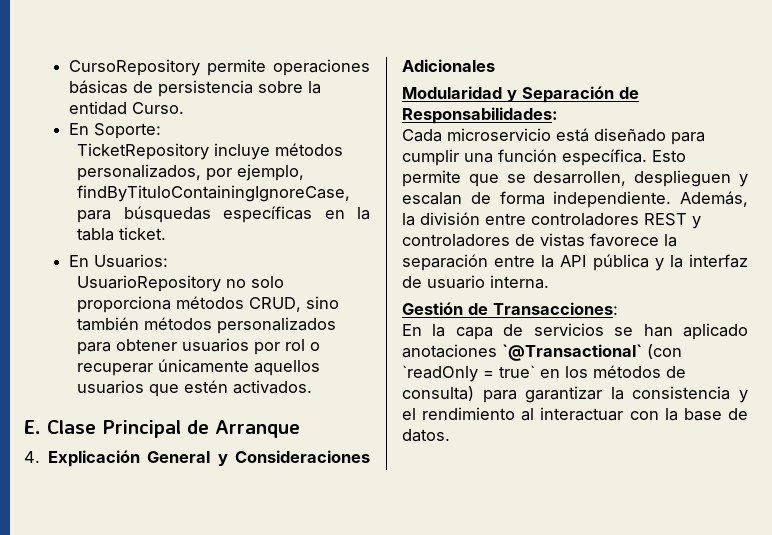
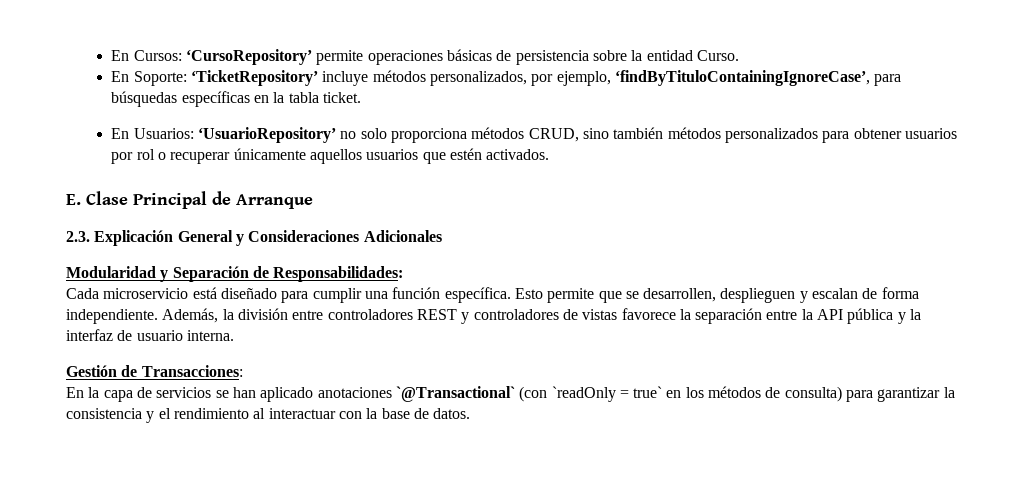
- CursoRepository permite operaciones básicas de persistencia sobre la entidad Curso.
+ En Cursos: ‘CursoRepository’ permite operaciones básicas de persistencia sobre la entidad Curso.
- En Soporte:
- TicketRepository incluye métodos personalizados, por ejemplo, findByTituloContainingIgnoreCase, para búsquedas específicas en la tabla ticket.
+ En Soporte: ‘TicketRepository’ incluye métodos personalizados, por ejemplo, ‘findByTituloContainingIgnoreCase’, para búsquedas específicas en la tabla ticket.
- En Usuarios:
- UsuarioRepository no solo proporciona métodos CRUD, sino también métodos personalizados para obtener usuarios por rol o recuperar únicamente aquellos usuarios que estén activados.
+ En Usuarios: ‘UsuarioRepository’ no solo proporciona métodos CRUD, sino también métodos personalizados para obtener usuarios por rol o recuperar únicamente aquellos usuarios que estén activados.
- 4. Explicación General y Consideraciones Adicionales
+ 2.3. Explicación General y Consideraciones Adicionales

